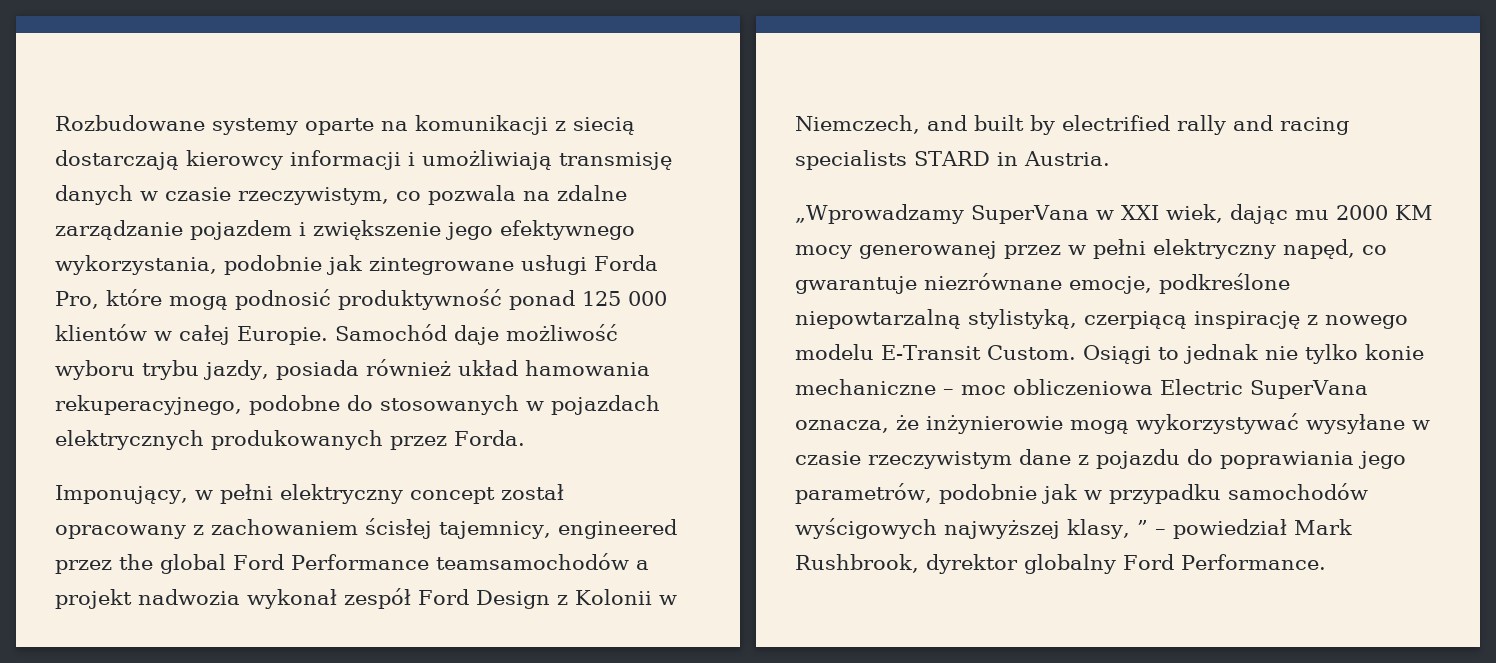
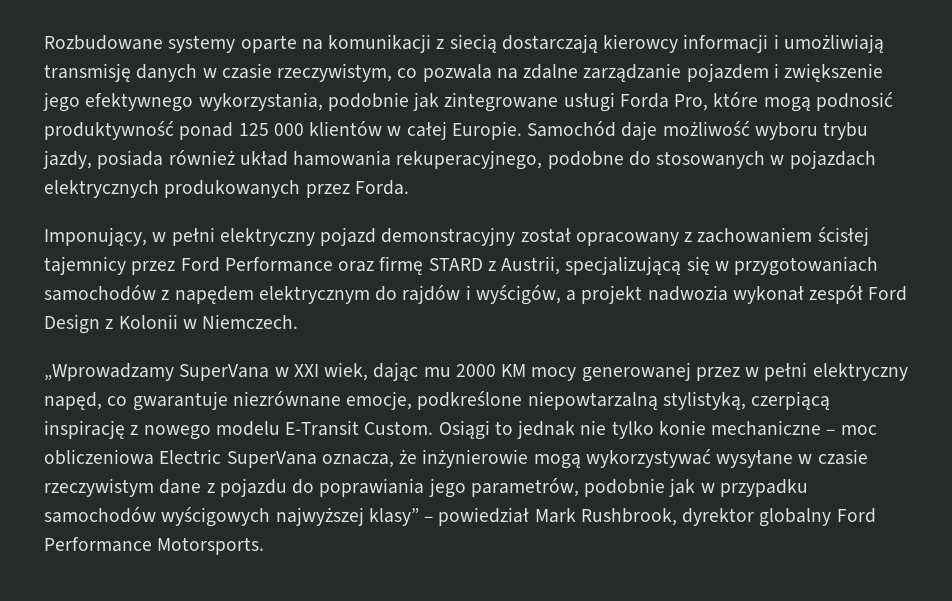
- Imponujący, w pełni elektryczny concept został opracowany z zachowaniem ścisłej tajemnicy, engineered przez the global Ford Performance teamsamochodów a projekt nadwozia wykonał zespół Ford Design z Kolonii w Niemczech, and built by electrified rally and racing specialists STARD in Austria.
+ Imponujący, w pełni elektryczny pojazd demonstracyjny został opracowany z zachowaniem ścisłej tajemnicy przez Ford Performance oraz firmę STARD z Austrii, specjalizującą się w przygotowaniach samochodów z napędem elektrycznym do rajdów i wyścigów, a projekt nadwozia wykonał zespół Ford Design z Kolonii w Niemczech.
- Osiągi to jednak nie tylko konie mechaniczne – moc obliczeniowa Electric SuperVana oznacza, że inżynierowie mogą wykorzystywać wysyłane w czasie rzeczywistym dane z pojazdu do poprawiania jego parametrów, podobnie jak w przypadku samochodów wyścigowych najwyższej klasy, ” – powiedział Mark Rushbrook, dyrektor globalny Ford Performance.
+ Osiągi to jednak nie tylko konie mechaniczne – moc obliczeniowa Electric SuperVana oznacza, że inżynierowie mogą wykorzystywać wysyłane w czasie rzeczywistym dane z pojazdu do poprawiania jego parametrów, podobnie jak w przypadku samochodów wyścigowych najwyższej klasy” – powiedział Mark Rushbrook, dyrektor globalny Ford Performance Motorsports.

